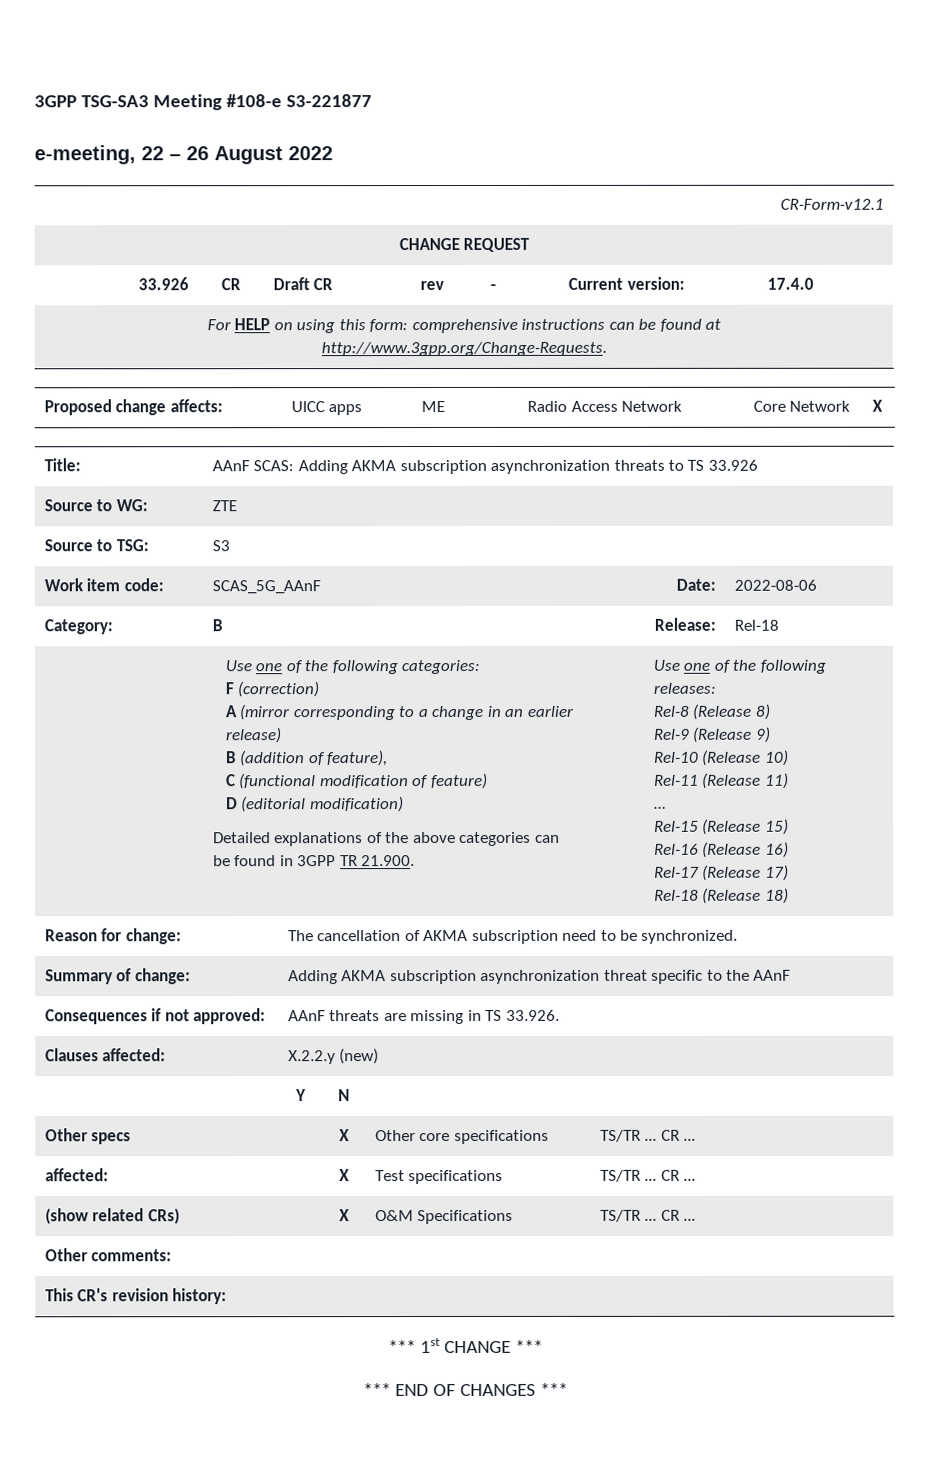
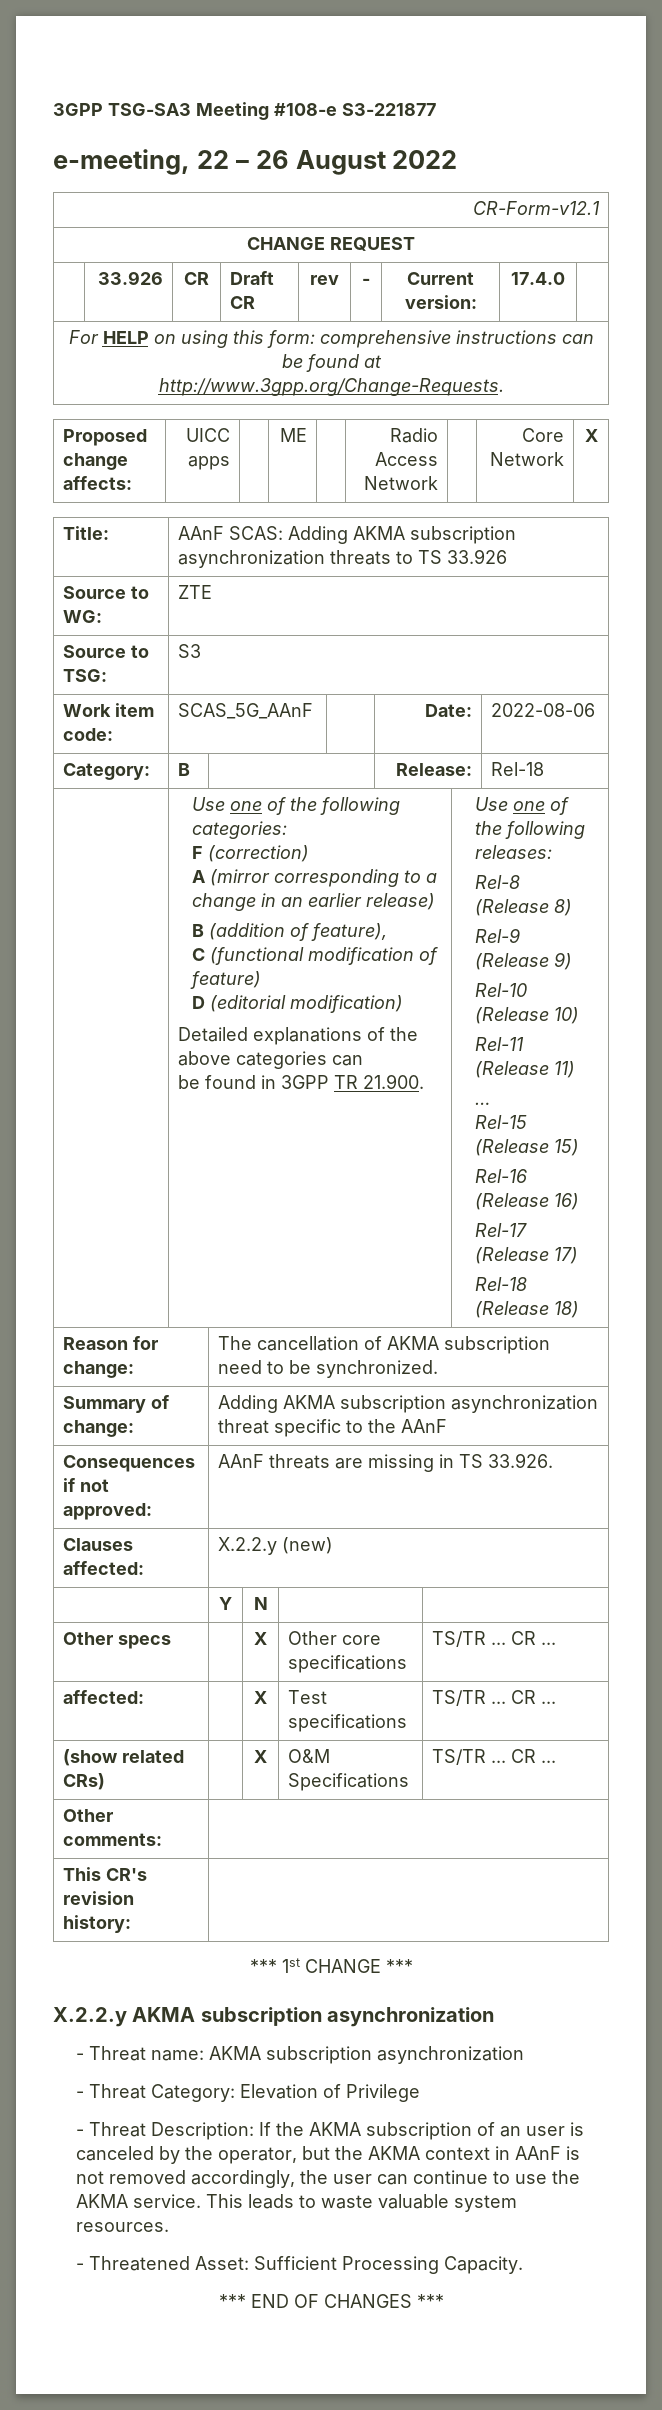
+ X.2.2.y AKMA subscription asynchronization
+ - Threat name: AKMA subscription asynchronization
+ - Threat Category: Elevation of Privilege
+ - Threat Description: If the AKMA subscription of an user is canceled by the operator, but the AKMA context in AAnF is not removed accordingly, the user can continue to use the AKMA service. This leads to waste valuable system resources.
+ - Threatened Asset: Sufficient Processing Capacity.

